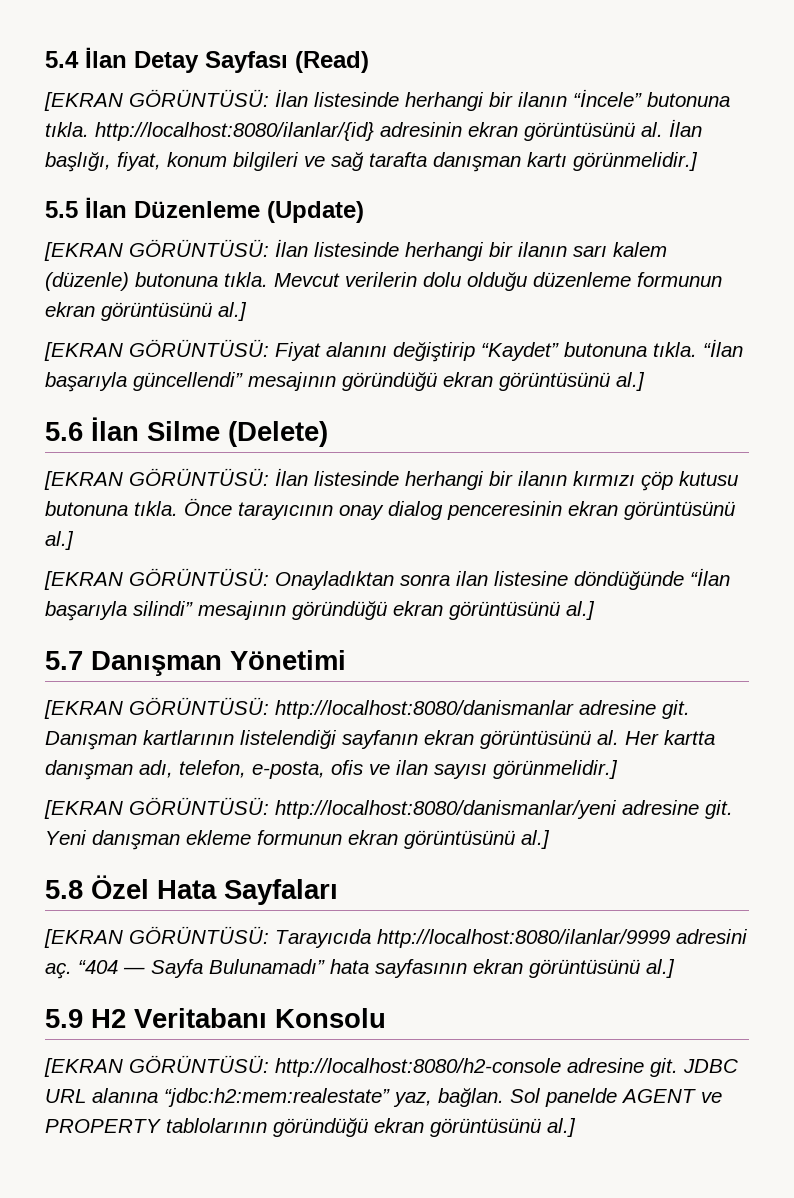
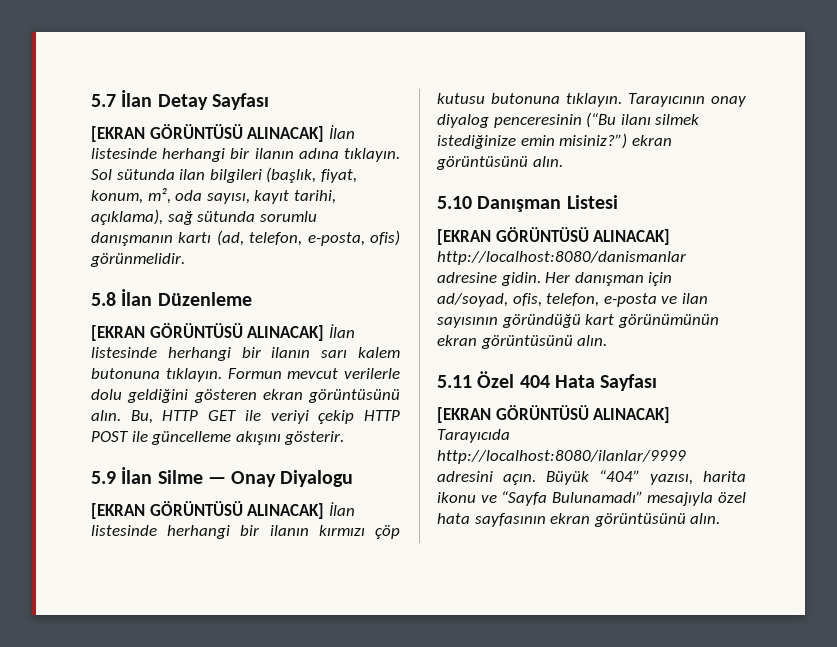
- 5.4 İlan Detay Sayfası (Read)
- [EKRAN GÖRÜNTÜSÜ: İlan listesinde herhangi bir ilanın “İncele” butonuna tıkla. http://localhost:8080/ilanlar/{id} adresinin ekran görüntüsünü al. İlan başlığı, fiyat, konum bilgileri ve sağ tarafta danışman kartı görünmelidir.]
- 5.5 İlan Düzenleme (Update)
- [EKRAN GÖRÜNTÜSÜ: İlan listesinde herhangi bir ilanın sarı kalem (düzenle) butonuna tıkla. Mevcut verilerin dolu olduğu düzenleme formunun ekran görüntüsünü al.]
- [EKRAN GÖRÜNTÜSÜ: Fiyat alanını değiştirip “Kaydet” butonuna tıkla. “İlan başarıyla güncellendi” mesajının göründüğü ekran görüntüsünü al.]
- 5.6 İlan Silme (Delete)
- [EKRAN GÖRÜNTÜSÜ: İlan listesinde herhangi bir ilanın kırmızı çöp kutusu butonuna tıkla. Önce tarayıcının onay dialog penceresinin ekran görüntüsünü al.]
- [EKRAN GÖRÜNTÜSÜ: Onayladıktan sonra ilan listesine döndüğünde “İlan başarıyla silindi” mesajının göründüğü ekran görüntüsünü al.]
- 5.7 Danışman Yönetimi
- [EKRAN GÖRÜNTÜSÜ: http://localhost:8080/danismanlar adresine git. Danışman kartlarının listelendiği sayfanın ekran görüntüsünü al. Her kartta danışman adı, telefon, e-posta, ofis ve ilan sayısı görünmelidir.]
- [EKRAN GÖRÜNTÜSÜ: http://localhost:8080/danismanlar/yeni adresine git. Yeni danışman ekleme formunun ekran görüntüsünü al.]
- 5.8 Özel Hata Sayfaları
- [EKRAN GÖRÜNTÜSÜ: Tarayıcıda http://localhost:8080/ilanlar/9999 adresini aç. “404 — Sayfa Bulunamadı” hata sayfasının ekran görüntüsünü al.]
- 5.9 H2 Veritabanı Konsolu
- [EKRAN GÖRÜNTÜSÜ: http://localhost:8080/h2-console adresine git. JDBC URL alanına “jdbc:h2:mem:realestate” yaz, bağlan. Sol panelde AGENT ve PROPERTY tablolarının göründüğü ekran görüntüsünü al.]
+ 5.7 İlan Detay Sayfası
+ [EKRAN GÖRÜNTÜSÜ ALINACAK] İlan listesinde herhangi bir ilanın adına tıklayın. Sol sütunda ilan bilgileri (başlık, fiyat, konum, m², oda sayısı, kayıt tarihi, açıklama), sağ sütunda sorumlu danışmanın kartı (ad, telefon, e-posta, ofis) görünmelidir.
+ 5.8 İlan Düzenleme
+ [EKRAN GÖRÜNTÜSÜ ALINACAK] İlan listesinde herhangi bir ilanın sarı kalem butonuna tıklayın. Formun mevcut verilerle dolu geldiğini gösteren ekran görüntüsünü alın. Bu, HTTP GET ile veriyi çekip HTTP POST ile güncelleme akışını gösterir.
+ 5.9 İlan Silme — Onay Diyalogu
+ [EKRAN GÖRÜNTÜSÜ ALINACAK] İlan listesinde herhangi bir ilanın kırmızı çöp kutusu butonuna tıklayın. Tarayıcının onay diyalog penceresinin (“Bu ilanı silmek istediğinize emin misiniz?”) ekran görüntüsünü alın.
+ 5.10 Danışman Listesi
+ [EKRAN GÖRÜNTÜSÜ ALINACAK] http://localhost:8080/danismanlar adresine gidin. Her danışman için ad/soyad, ofis, telefon, e-posta ve ilan sayısının göründüğü kart görünümünün ekran görüntüsünü alın.
+ 5.11 Özel 404 Hata Sayfası
+ [EKRAN GÖRÜNTÜSÜ ALINACAK] Tarayıcıda http://localhost:8080/ilanlar/9999 adresini açın. Büyük “404” yazısı, harita ikonu ve “Sayfa Bulunamadı” mesajıyla özel hata sayfasının ekran görüntüsünü alın.

